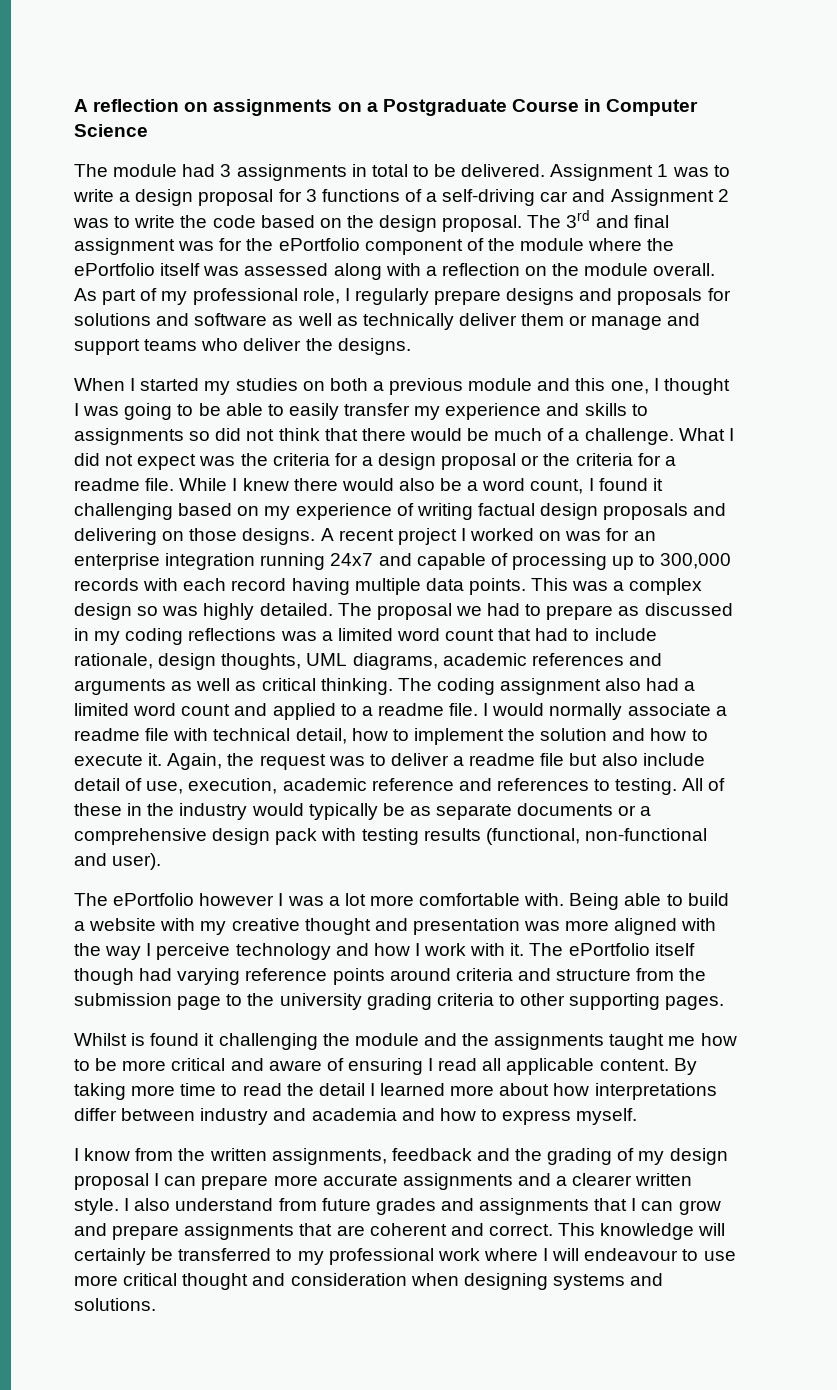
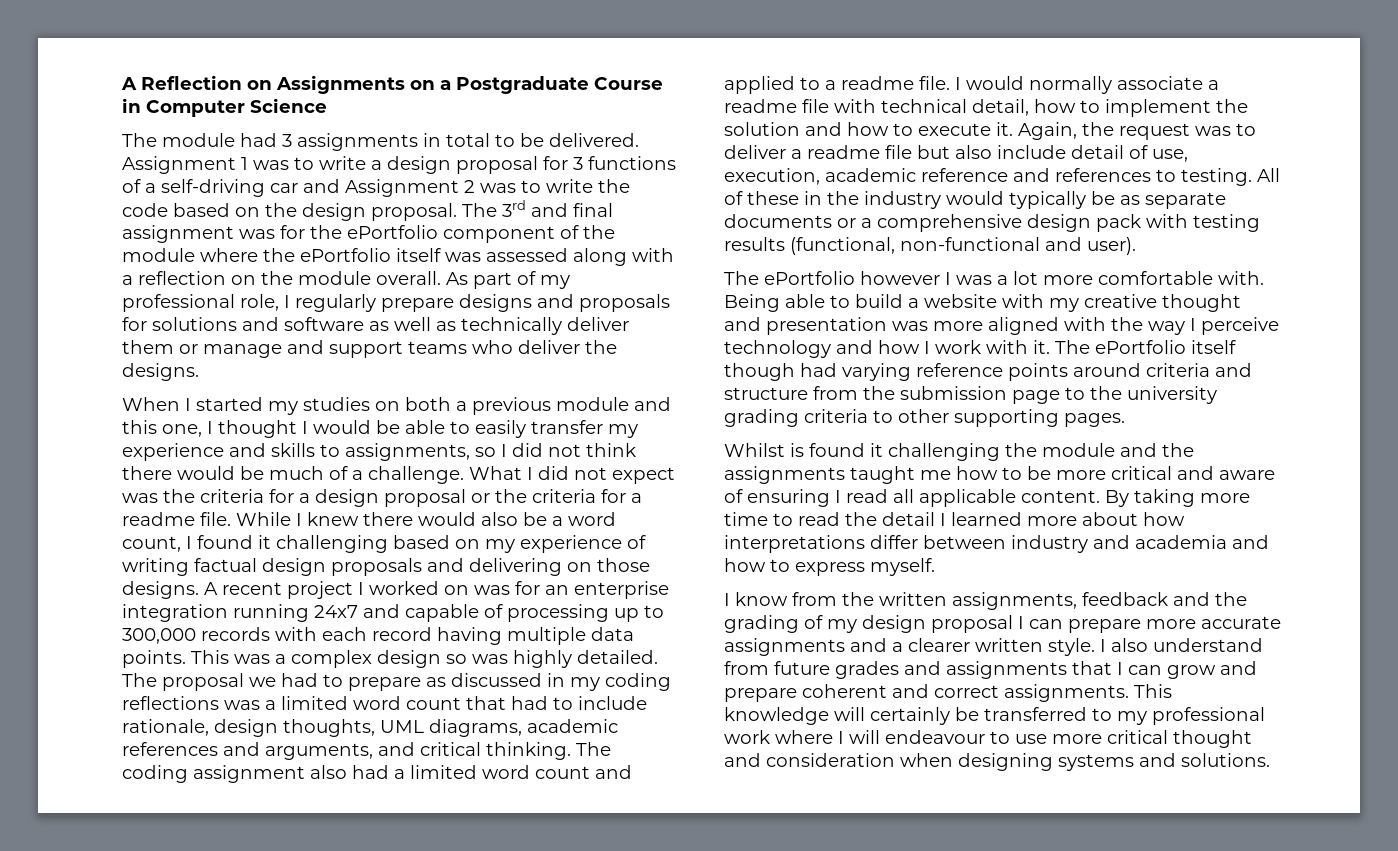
- A reflection on assignments on a Postgraduate Course in Computer Science
+ A Reflection on Assignments on a Postgraduate Course in Computer Science
- When I started my studies on both a previous module and this one, I thought I was going to be able to easily transfer my experience and skills to assignments so did not think that there would be much of a challenge.
+ When I started my studies on both a previous module and this one, I thought I would be able to easily transfer my experience and skills to assignments, so I did not think there would be much of a challenge.
- The proposal we had to prepare as discussed in my coding reflections was a limited word count that had to include rationale, design thoughts, UML diagrams, academic references and arguments as well as critical thinking.
+ The proposal we had to prepare as discussed in my coding reflections was a limited word count that had to include rationale, design thoughts, UML diagrams, academic references and arguments, and critical thinking.
- I also understand from future grades and assignments that I can grow and prepare assignments that are coherent and correct.
+ I also understand from future grades and assignments that I can grow and prepare coherent and correct assignments.

